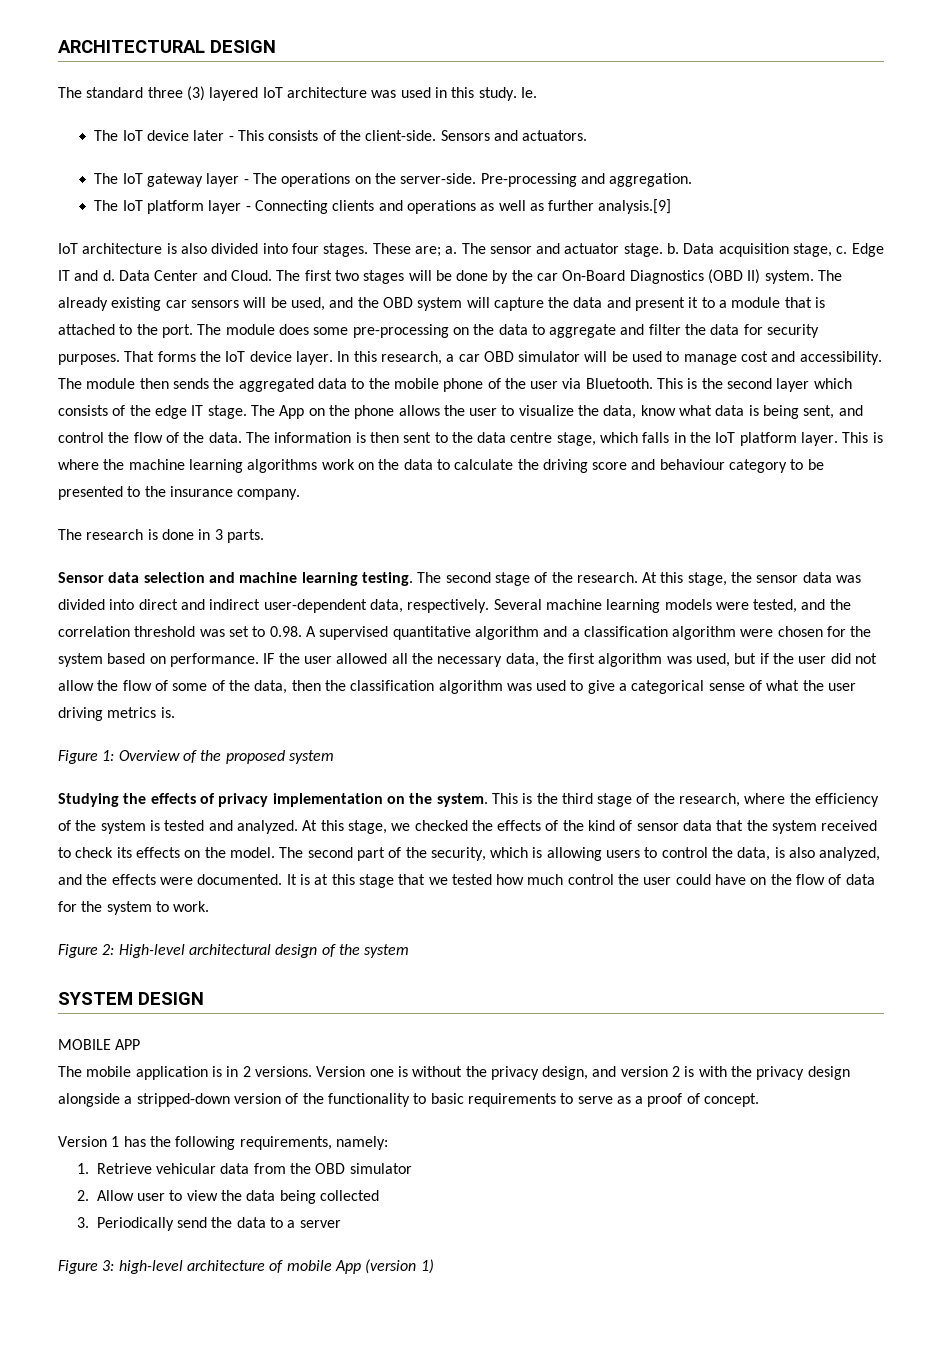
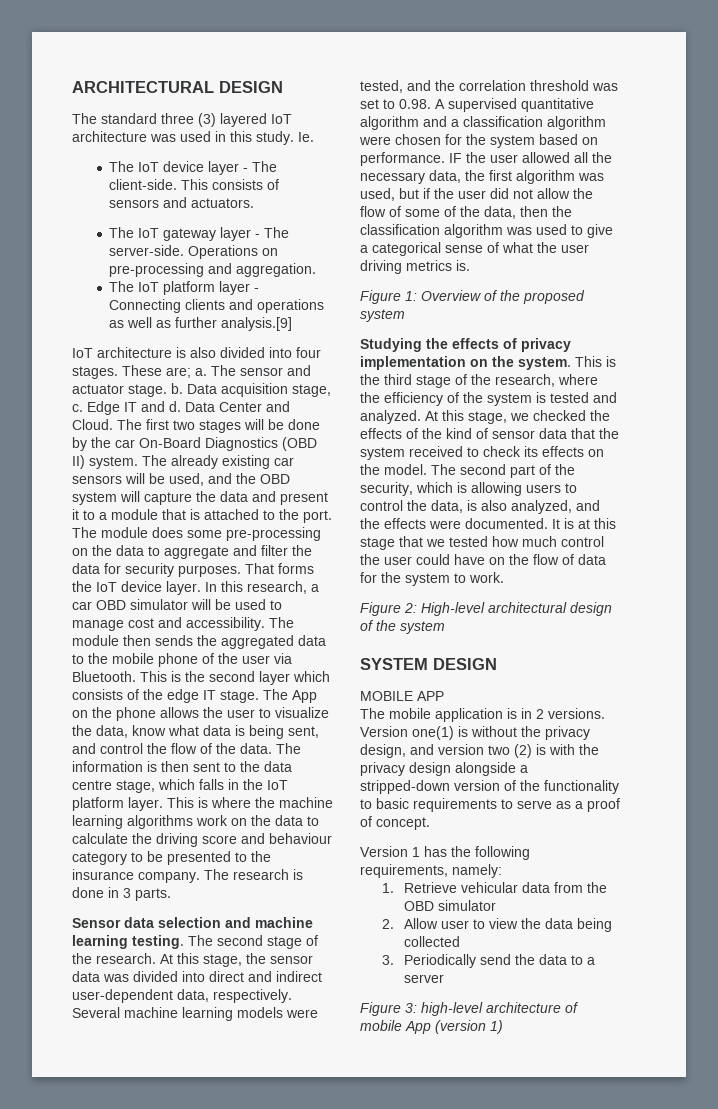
- The IoT device later - This consists of the client-side. Sensors and actuators.
+ The IoT device layer - The client-side. This consists of sensors and actuators.
- The IoT gateway layer - The operations on the server-side. Pre-processing and aggregation.
+ The IoT gateway layer - The server-side. Operations on pre-processing and aggregation.
- This is where the machine learning algorithms work on the data to calculate the driving score and behaviour category to be presented to the insurance company.
- The research is done in 3 parts.
+ This is where the machine learning algorithms work on the data to calculate the driving score and behaviour category to be presented to the insurance company. The research is done in 3 parts.
- Version one is without the privacy design, and version 2 is with the privacy design alongside a stripped-down version of the functionality to basic requirements to serve as a proof of concept.
+ Version one(1) is without the privacy design, and version two (2) is with the privacy design alongside a stripped-down version of the functionality to basic requirements to serve as a proof of concept.

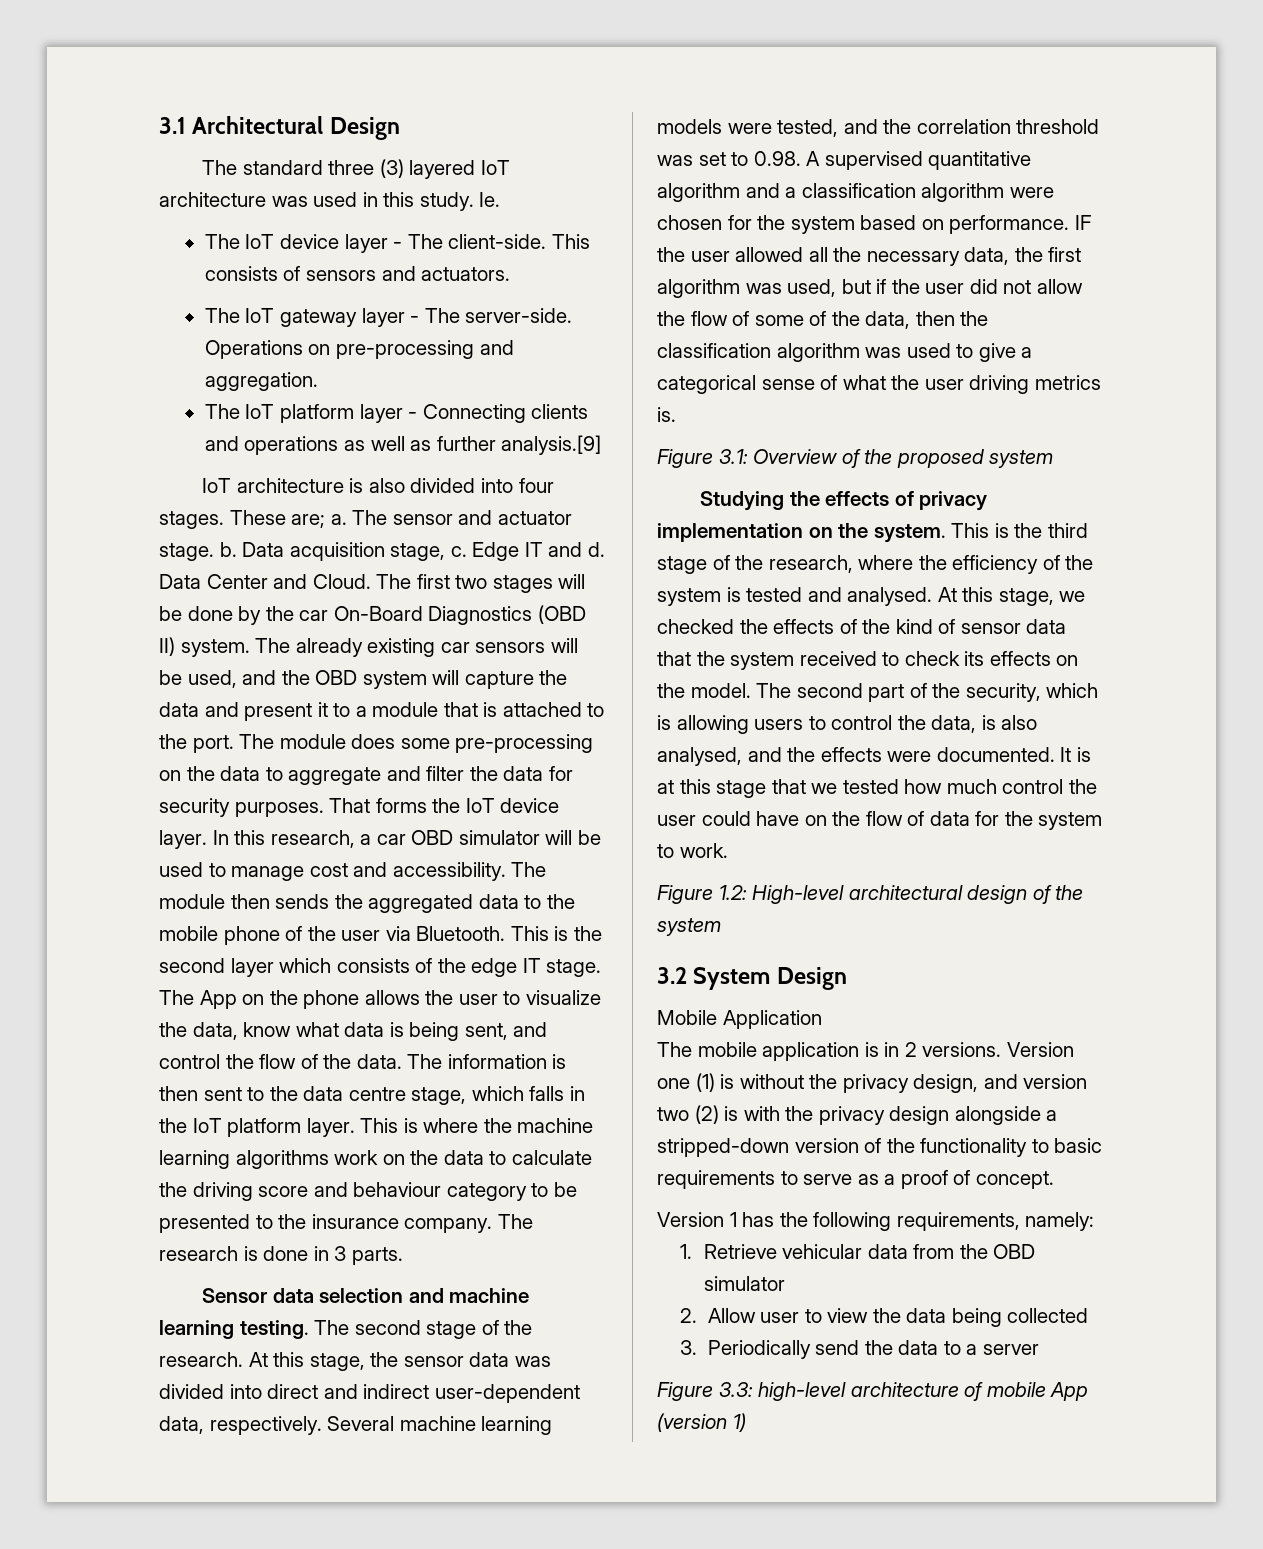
- ARCHITECTURAL DESIGN
+ 3.1 Architectural Design
- Figure 1: Overview of the proposed system
+ Figure 3.1: Overview of the proposed system
- This is the third stage of the research, where the efficiency of the system is tested and analyzed.
+ This is the third stage of the research, where the efficiency of the system is tested and analysed.
- The second part of the security, which is allowing users to control the data, is also analyzed, and the effects were documented.
+ The second part of the security, which is allowing users to control the data, is also analysed, and the effects were documented.
- Figure 2: High-level architectural design of the system
+ Figure 1.2: High-level architectural design of the system
- SYSTEM DESIGN
- MOBILE APP
+ 3.2 System Design
+ Mobile Application
- Version one(1) is without the privacy design, and version two (2) is with the privacy design alongside a stripped-down version of the functionality to basic requirements to serve as a proof of concept.
+ Version one (1) is without the privacy design, and version two (2) is with the privacy design alongside a stripped-down version of the functionality to basic requirements to serve as a proof of concept.
- Figure 3: high-level architecture of mobile App (version 1)
+ Figure 3.3: high-level architecture of mobile App (version 1)

